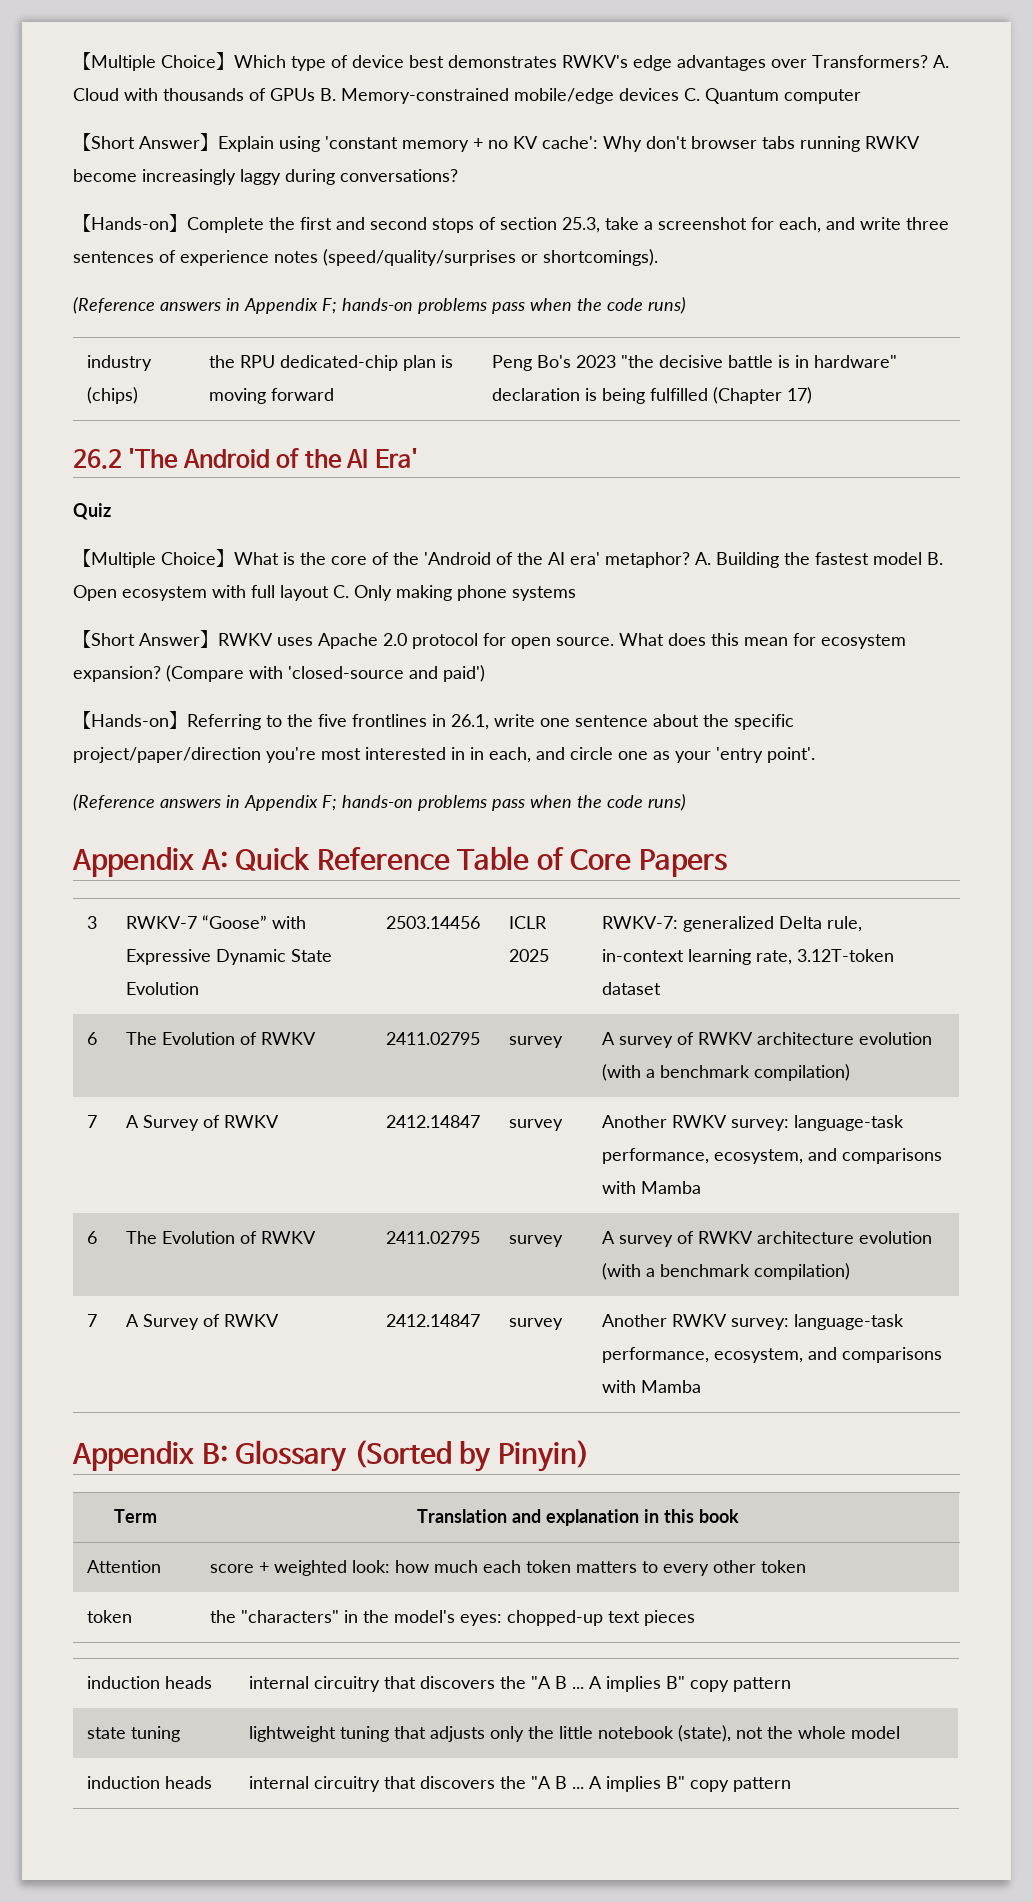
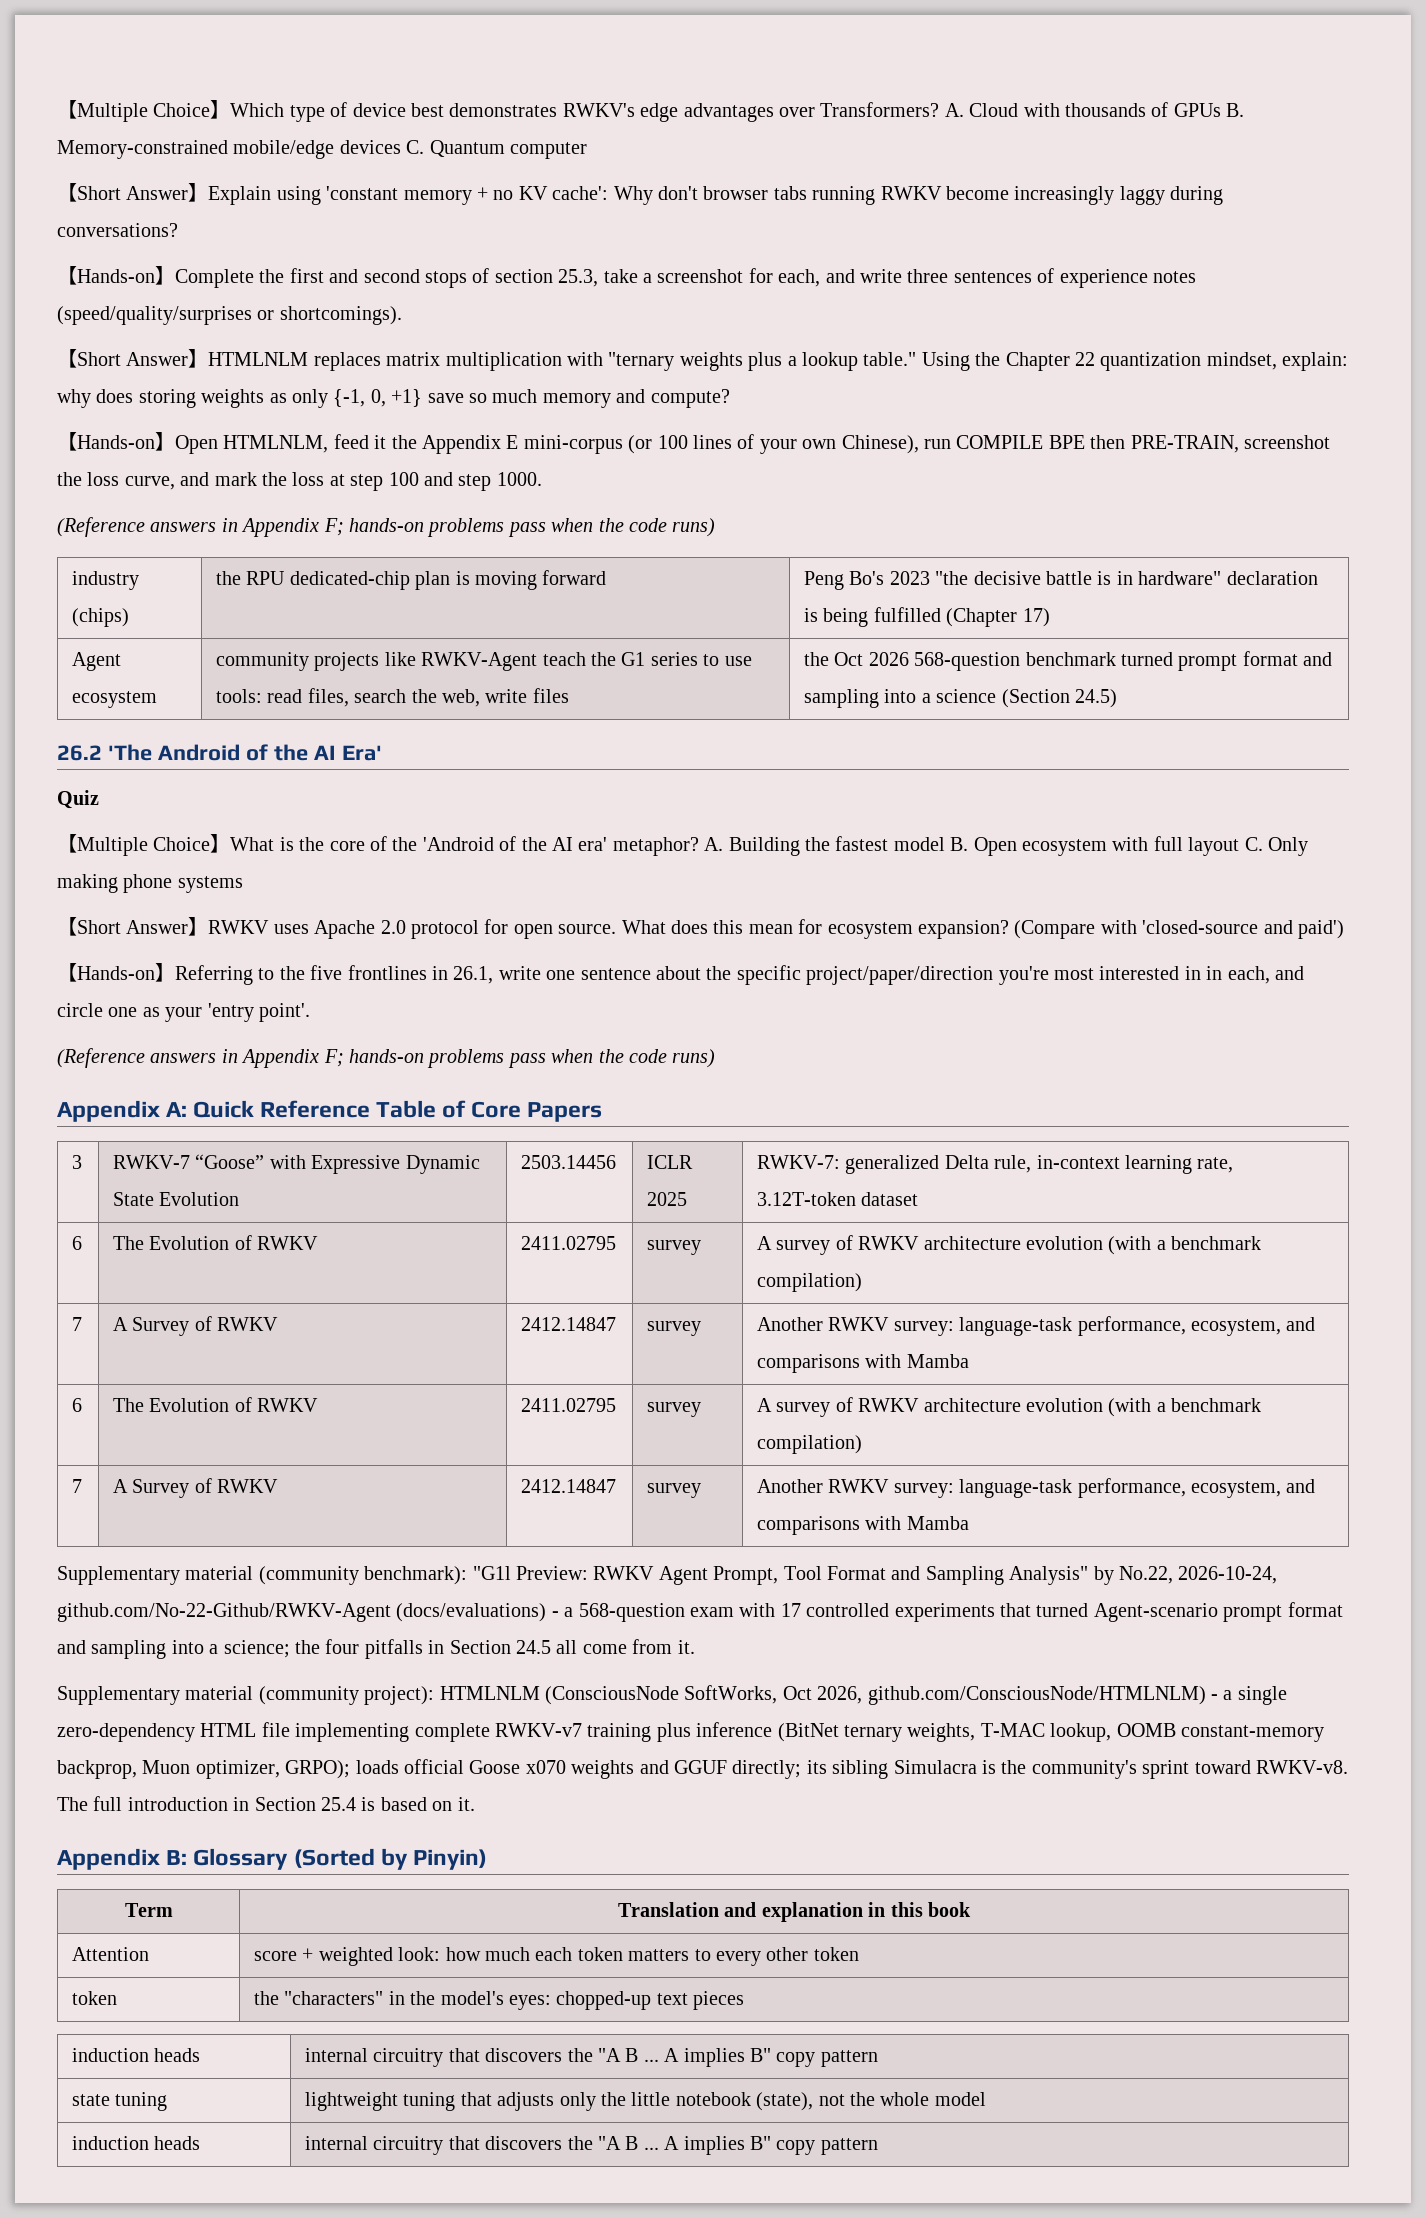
+ 【Short Answer】HTMLNLM replaces matrix multiplication with "ternary weights plus a lookup table." Using the Chapter 22 quantization mindset, explain: why does storing weights as only {-1, 0, +1} save so much memory and compute?
+ 【Hands-on】Open HTMLNLM, feed it the Appendix E mini-corpus (or 100 lines of your own Chinese), run COMPILE BPE then PRE-TRAIN, screenshot the loss curve, and mark the loss at step 100 and step 1000.
+ Agent ecosystem | community projects like RWKV-Agent teach the G1 series to use tools: read files, search the web, write files | the Oct 2026 568-question benchmark turned prompt format and sampling into a science (Section 24.5)
+ Supplementary material (community benchmark): "G1l Preview: RWKV Agent Prompt, Tool Format and Sampling Analysis" by No.22, 2026-10-24, github.com/No-22-Github/RWKV-Agent (docs/evaluations) - a 568-question exam with 17 controlled experiments that turned Agent-scenario prompt format and sampling into a science; the four pitfalls in Section 24.5 all come from it.
+ Supplementary material (community project): HTMLNLM (ConsciousNode SoftWorks, Oct 2026, github.com/ConsciousNode/HTMLNLM) - a single zero-dependency HTML file implementing complete RWKV-v7 training plus inference (BitNet ternary weights, T-MAC lookup, OOMB constant-memory backprop, Muon optimizer, GRPO); loads official Goose x070 weights and GGUF directly; its sibling Simulacra is the community's sprint toward RWKV-v8. The full introduction in Section 25.4 is based on it.

